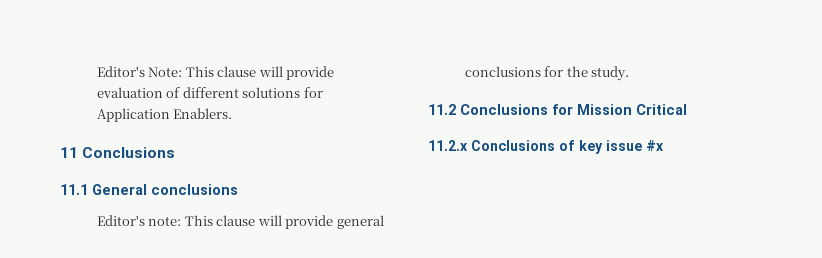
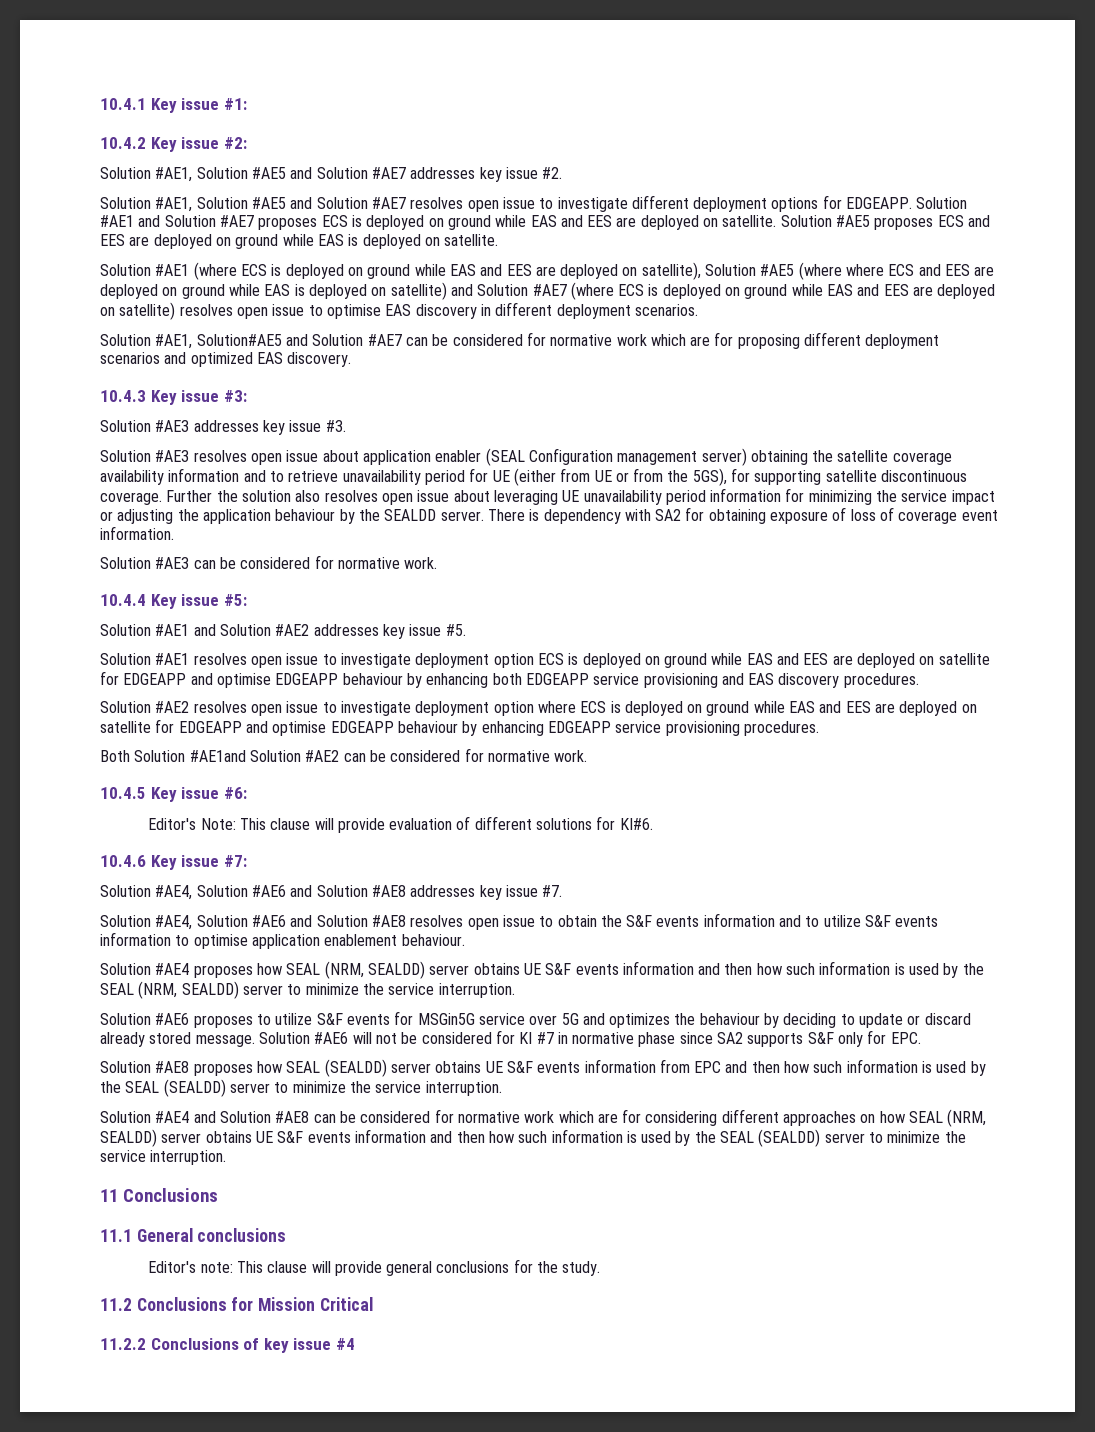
+ 10.4.1 Key issue #1:
+ 10.4.2 Key issue #2:
+ Solution #AE1, Solution #AE5 and Solution #AE7 addresses key issue #2.
+ Solution #AE1, Solution #AE5 and Solution #AE7 resolves open issue to investigate different deployment options for EDGEAPP. Solution #AE1 and Solution #AE7 proposes ECS is deployed on ground while EAS and EES are deployed on satellite. Solution #AE5 proposes ECS and EES are deployed on ground while EAS is deployed on satellite.
+ Solution #AE1 (where ECS is deployed on ground while EAS and EES are deployed on satellite), Solution #AE5 (where where ECS and EES are deployed on ground while EAS is deployed on satellite) and Solution #AE7 (where ECS is deployed on ground while EAS and EES are deployed on satellite) resolves open issue to optimise EAS discovery in different deployment scenarios.
+ Solution #AE1, Solution#AE5 and Solution #AE7 can be considered for normative work which are for proposing different deployment scenarios and optimized EAS discovery.
+ 10.4.3 Key issue #3:
+ Solution #AE3 addresses key issue #3.
+ Solution #AE3 resolves open issue about application enabler (SEAL Configuration management server) obtaining the satellite coverage availability information and to retrieve unavailability period for UE (either from UE or from the 5GS), for supporting satellite discontinuous coverage. Further the solution also resolves open issue about leveraging UE unavailability period information for minimizing the service impact or adjusting the application behaviour by the SEALDD server. There is dependency with SA2 for obtaining exposure of loss of coverage event information.
+ Solution #AE3 can be considered for normative work.
+ 10.4.4 Key issue #5:
+ Solution #AE1 and Solution #AE2 addresses key issue #5.
+ Solution #AE1 resolves open issue to investigate deployment option ECS is deployed on ground while EAS and EES are deployed on satellite for EDGEAPP and optimise EDGEAPP behaviour by enhancing both EDGEAPP service provisioning and EAS discovery procedures.
+ Solution #AE2 resolves open issue to investigate deployment option where ECS is deployed on ground while EAS and EES are deployed on satellite for EDGEAPP and optimise EDGEAPP behaviour by enhancing EDGEAPP service provisioning procedures.
+ Both Solution #AE1and Solution #AE2 can be considered for normative work.
+ 10.4.5 Key issue #6:
- Editor's Note: This clause will provide evaluation of different solutions for Application Enablers.
+ Editor's Note: This clause will provide evaluation of different solutions for KI#6.
+ 10.4.6 Key issue #7:
+ Solution #AE4, Solution #AE6 and Solution #AE8 addresses key issue #7.
+ Solution #AE4, Solution #AE6 and Solution #AE8 resolves open issue to obtain the S&F events information and to utilize S&F events information to optimise application enablement behaviour.
+ Solution #AE4 proposes how SEAL (NRM, SEALDD) server obtains UE S&F events information and then how such information is used by the SEAL (NRM, SEALDD) server to minimize the service interruption.
+ Solution #AE6 proposes to utilize S&F events for MSGin5G service over 5G and optimizes the behaviour by deciding to update or discard already stored message. Solution #AE6 will not be considered for KI #7 in normative phase since SA2 supports S&F only for EPC.
+ Solution #AE8 proposes how SEAL (SEALDD) server obtains UE S&F events information from EPC and then how such information is used by the SEAL (SEALDD) server to minimize the service interruption.
+ Solution #AE4 and Solution #AE8 can be considered for normative work which are for considering different approaches on how SEAL (NRM, SEALDD) server obtains UE S&F events information and then how such information is used by the SEAL (SEALDD) server to minimize the service interruption.
- 11.2.x Conclusions of key issue #x
+ 11.2.2 Conclusions of key issue #4

